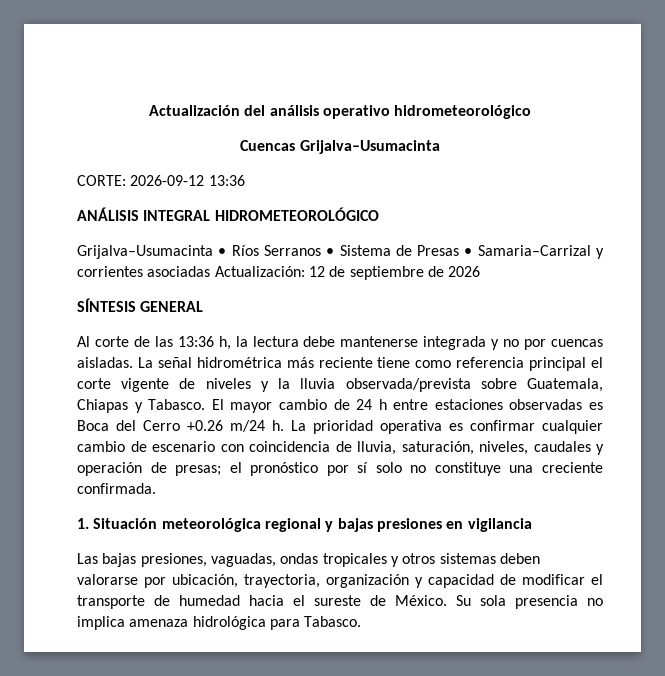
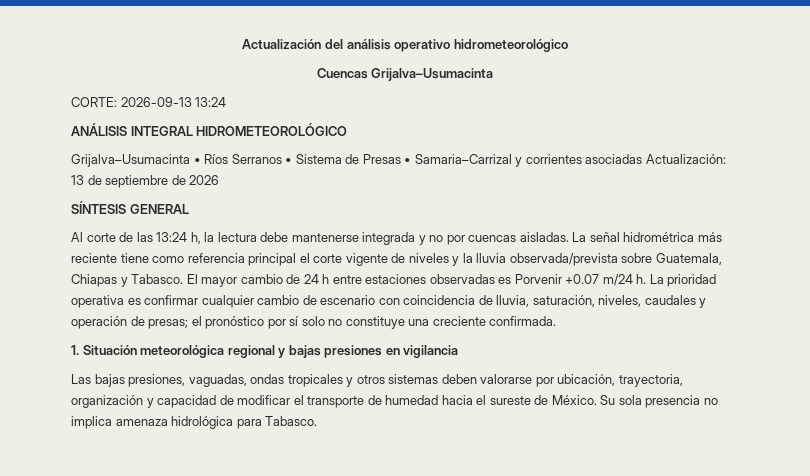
- CORTE: 2026-09-12 13:36
+ CORTE: 2026-09-13 13:24
- Grijalva–Usumacinta • Ríos Serranos • Sistema de Presas • Samaria–Carrizal y corrientes asociadas Actualización: 12 de septiembre de 2026
+ Grijalva–Usumacinta • Ríos Serranos • Sistema de Presas • Samaria–Carrizal y corrientes asociadas Actualización: 13 de septiembre de 2026
- Al corte de las 13:36 h, la lectura debe mantenerse integrada y no por cuencas aisladas.
+ Al corte de las 13:24 h, la lectura debe mantenerse integrada y no por cuencas aisladas.
- El mayor cambio de 24 h entre estaciones observadas es Boca del Cerro +0.26 m/24 h.
+ El mayor cambio de 24 h entre estaciones observadas es Porvenir +0.07 m/24 h.

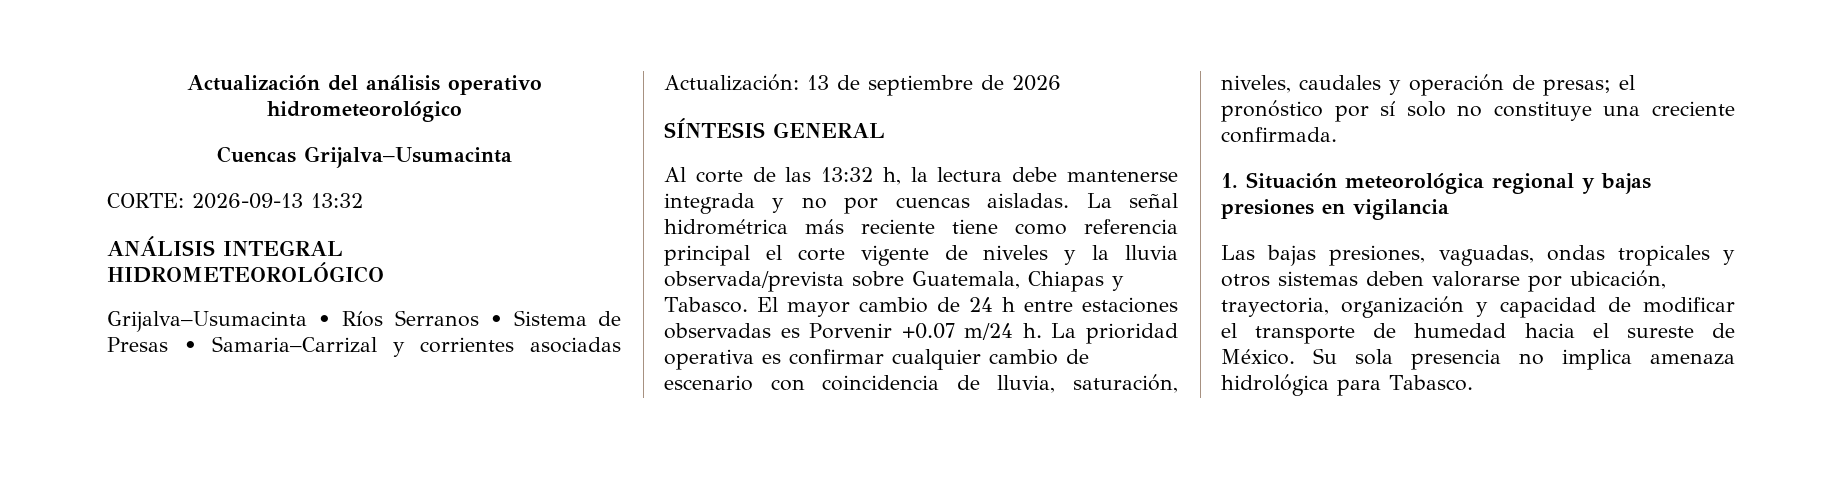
- CORTE: 2026-09-13 13:24
+ CORTE: 2026-09-13 13:32
- Al corte de las 13:24 h, la lectura debe mantenerse integrada y no por cuencas aisladas.
+ Al corte de las 13:32 h, la lectura debe mantenerse integrada y no por cuencas aisladas.

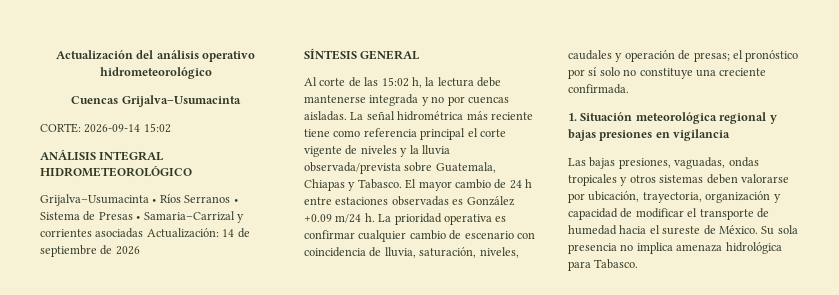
- CORTE: 2026-09-13 13:32
+ CORTE: 2026-09-14 15:02
- Grijalva–Usumacinta • Ríos Serranos • Sistema de Presas • Samaria–Carrizal y corrientes asociadas Actualización: 13 de septiembre de 2026
+ Grijalva–Usumacinta • Ríos Serranos • Sistema de Presas • Samaria–Carrizal y corrientes asociadas Actualización: 14 de septiembre de 2026
- Al corte de las 13:32 h, la lectura debe mantenerse integrada y no por cuencas aisladas.
+ Al corte de las 15:02 h, la lectura debe mantenerse integrada y no por cuencas aisladas.
- El mayor cambio de 24 h entre estaciones observadas es Porvenir +0.07 m/24 h.
+ El mayor cambio de 24 h entre estaciones observadas es González +0.09 m/24 h.

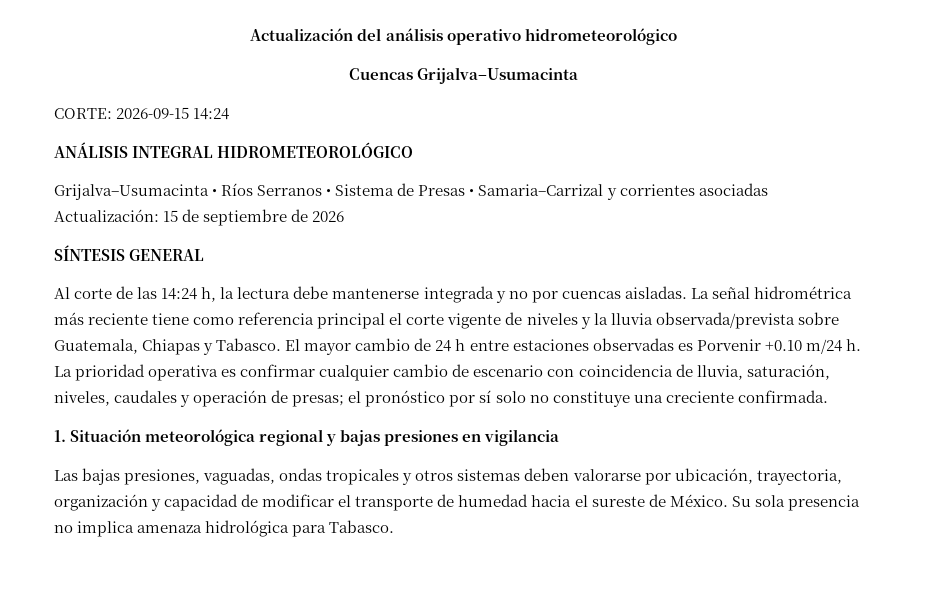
- CORTE: 2026-09-14 15:02
+ CORTE: 2026-09-15 14:24
- Grijalva–Usumacinta • Ríos Serranos • Sistema de Presas • Samaria–Carrizal y corrientes asociadas Actualización: 14 de septiembre de 2026
+ Grijalva–Usumacinta • Ríos Serranos • Sistema de Presas • Samaria–Carrizal y corrientes asociadas Actualización: 15 de septiembre de 2026
- Al corte de las 15:02 h, la lectura debe mantenerse integrada y no por cuencas aisladas.
+ Al corte de las 14:24 h, la lectura debe mantenerse integrada y no por cuencas aisladas.
- El mayor cambio de 24 h entre estaciones observadas es González +0.09 m/24 h.
+ El mayor cambio de 24 h entre estaciones observadas es Porvenir +0.10 m/24 h.

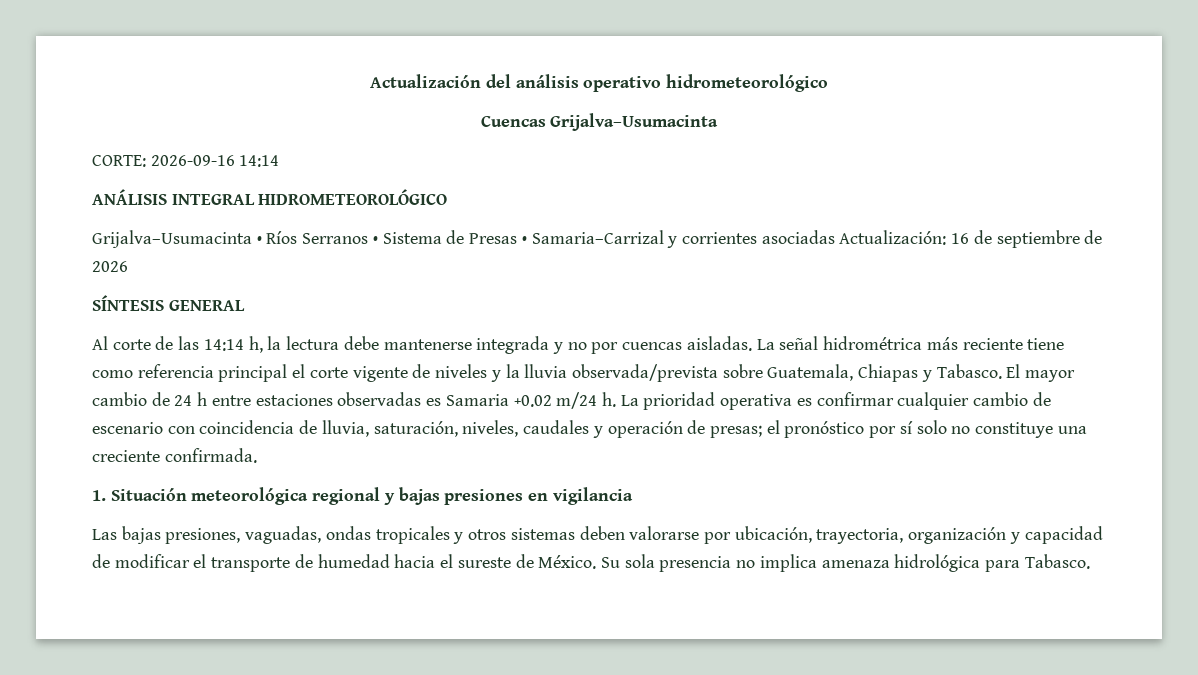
- CORTE: 2026-09-15 14:24
+ CORTE: 2026-09-16 14:14
- Grijalva–Usumacinta • Ríos Serranos • Sistema de Presas • Samaria–Carrizal y corrientes asociadas Actualización: 15 de septiembre de 2026
+ Grijalva–Usumacinta • Ríos Serranos • Sistema de Presas • Samaria–Carrizal y corrientes asociadas Actualización: 16 de septiembre de 2026
- Al corte de las 14:24 h, la lectura debe mantenerse integrada y no por cuencas aisladas.
+ Al corte de las 14:14 h, la lectura debe mantenerse integrada y no por cuencas aisladas.
- El mayor cambio de 24 h entre estaciones observadas es Porvenir +0.10 m/24 h.
+ El mayor cambio de 24 h entre estaciones observadas es Samaria +0.02 m/24 h.

